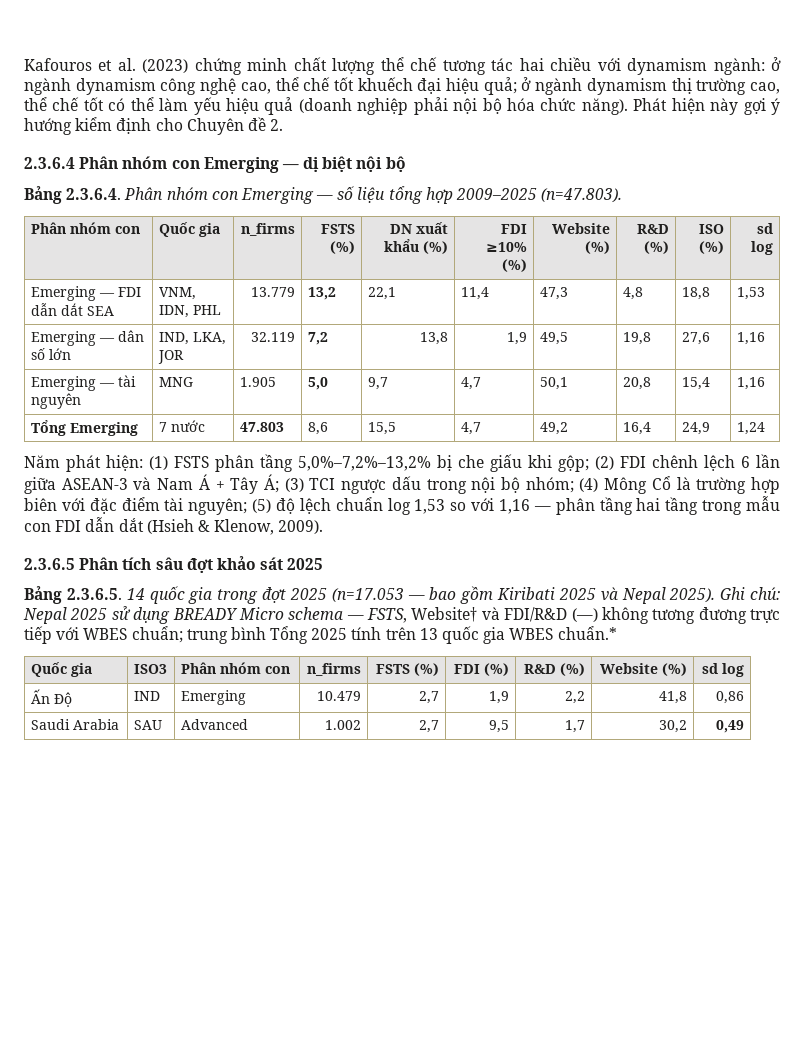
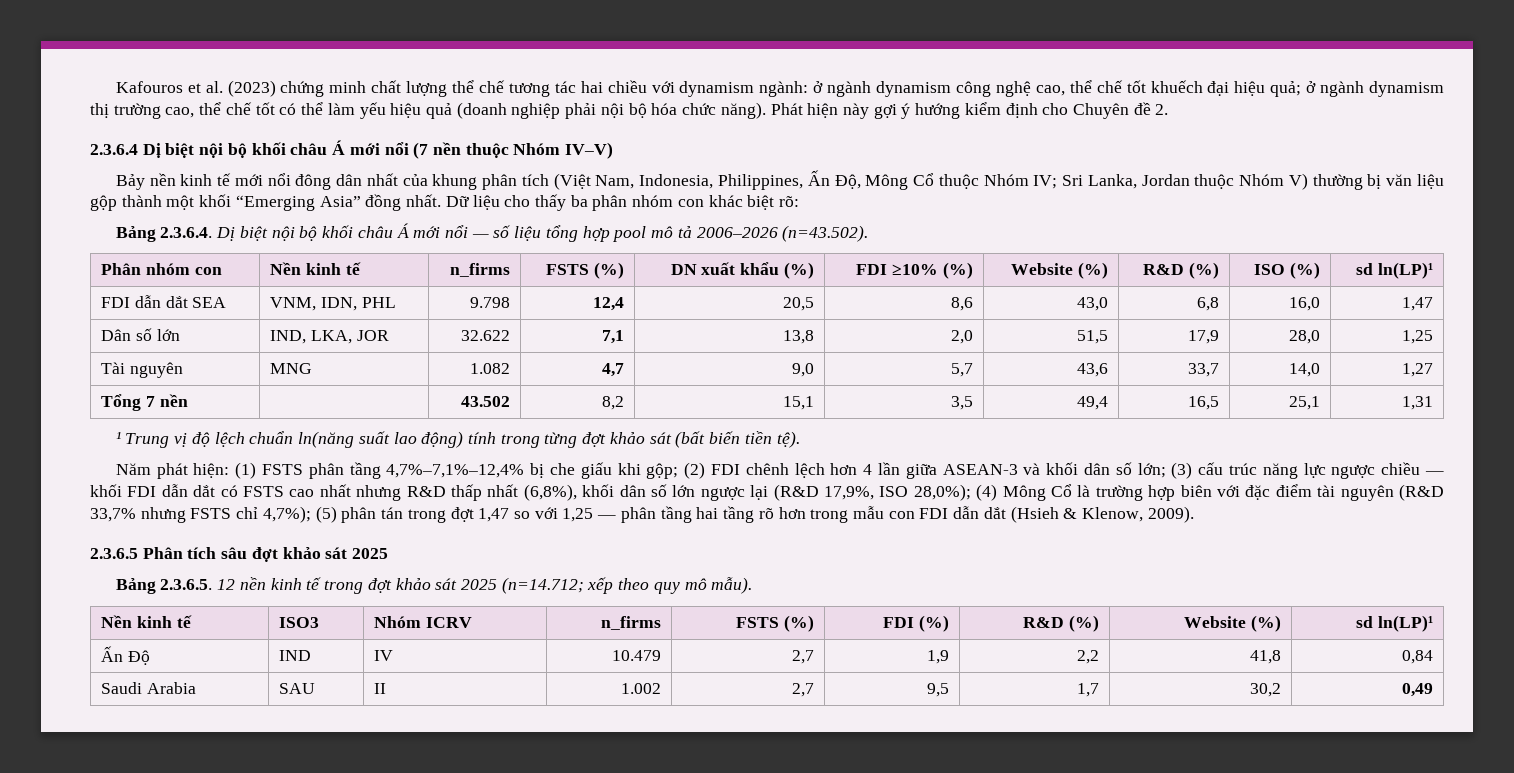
- 2.3.6.4 Phân nhóm con Emerging — dị biệt nội bộ
- Bảng 2.3.6.4. Phân nhóm con Emerging — số liệu tổng hợp 2009–2025 (n=47.803).
- Phân nhóm con | Quốc gia | n_firms | FSTS (%) | DN xuất khẩu (%) | FDI ≥10% (%) | Website (%) | R&D (%) | ISO (%) | sd log
- Emerging — FDI dẫn dắt SEA | VNM, IDN, PHL | 13.779 | 13,2 | 22,1 | 11,4 | 47,3 | 4,8 | 18,8 | 1,53
- Emerging — dân số lớn | IND, LKA, JOR | 32.119 | 7,2 | 13,8 | 1,9 | 49,5 | 19,8 | 27,6 | 1,16
- Emerging — tài nguyên | MNG | 1.905 | 5,0 | 9,7 | 4,7 | 50,1 | 20,8 | 15,4 | 1,16
- Tổng Emerging | 7 nước | 47.803 | 8,6 | 15,5 | 4,7 | 49,2 | 16,4 | 24,9 | 1,24
+ 2.3.6.4 Dị biệt nội bộ khối châu Á mới nổi (7 nền thuộc Nhóm IV–V)
+ Bảy nền kinh tế mới nổi đông dân nhất của khung phân tích (Việt Nam, Indonesia, Philippines, Ấn Độ, Mông Cổ thuộc Nhóm IV; Sri Lanka, Jordan thuộc Nhóm V) thường bị văn liệu gộp thành một khối “Emerging Asia” đồng nhất. Dữ liệu cho thấy ba phân nhóm con khác biệt rõ:
+ Bảng 2.3.6.4. Dị biệt nội bộ khối châu Á mới nổi — số liệu tổng hợp pool mô tả 2006–2026 (n=43.502).
+ Phân nhóm con | Nền kinh tế | n_firms | FSTS (%) | DN xuất khẩu (%) | FDI ≥10% (%) | Website (%) | R&D (%) | ISO (%) | sd ln(LP)¹
+ FDI dẫn dắt SEA | VNM, IDN, PHL | 9.798 | 12,4 | 20,5 | 8,6 | 43,0 | 6,8 | 16,0 | 1,47
+ Dân số lớn | IND, LKA, JOR | 32.622 | 7,1 | 13,8 | 2,0 | 51,5 | 17,9 | 28,0 | 1,25
+ Tài nguyên | MNG | 1.082 | 4,7 | 9,0 | 5,7 | 43,6 | 33,7 | 14,0 | 1,27
+ Tổng 7 nền | | 43.502 | 8,2 | 15,1 | 3,5 | 49,4 | 16,5 | 25,1 | 1,31
+ ¹ Trung vị độ lệch chuẩn ln(năng suất lao động) tính trong từng đợt khảo sát (bất biến tiền tệ).
- Năm phát hiện: (1) FSTS phân tầng 5,0%–7,2%–13,2% bị che giấu khi gộp; (2) FDI chênh lệch 6 lần giữa ASEAN-3 và Nam Á + Tây Á; (3) TCI ngược dấu trong nội bộ nhóm; (4) Mông Cổ là trường hợp biên với đặc điểm tài nguyên; (5) độ lệch chuẩn log 1,53 so với 1,16 — phân tầng hai tầng trong mẫu con FDI dẫn dắt (Hsieh & Klenow, 2009).
+ Năm phát hiện: (1) FSTS phân tầng 4,7%–7,1%–12,4% bị che giấu khi gộp; (2) FDI chênh lệch hơn 4 lần giữa ASEAN-3 và khối dân số lớn; (3) cấu trúc năng lực ngược chiều — khối FDI dẫn dắt có FSTS cao nhất nhưng R&D thấp nhất (6,8%), khối dân số lớn ngược lại (R&D 17,9%, ISO 28,0%); (4) Mông Cổ là trường hợp biên với đặc điểm tài nguyên (R&D 33,7% nhưng FSTS chỉ 4,7%); (5) phân tán trong đợt 1,47 so với 1,25 — phân tầng hai tầng rõ hơn trong mẫu con FDI dẫn dắt (Hsieh & Klenow, 2009).
- Bảng 2.3.6.5. 14 quốc gia trong đợt 2025 (n=17.053 — bao gồm Kiribati 2025 và Nepal 2025). Ghi chú: Nepal 2025 sử dụng BREADY Micro schema — FSTS, Website† và FDI/R&D (—) không tương đương trực tiếp với WBES chuẩn; trung bình Tổng 2025 tính trên 13 quốc gia WBES chuẩn.*
- Quốc gia | ISO3 | Phân nhóm con | n_firms | FSTS (%) | FDI (%) | R&D (%) | Website (%) | sd log
+ Bảng 2.3.6.5. 12 nền kinh tế trong đợt khảo sát 2025 (n=14.712; xếp theo quy mô mẫu).
+ Nền kinh tế | ISO3 | Nhóm ICRV | n_firms | FSTS (%) | FDI (%) | R&D (%) | Website (%) | sd ln(LP)¹
- Ấn Độ | IND | Emerging | 10.479 | 2,7 | 1,9 | 2,2 | 41,8 | 0,86
+ Ấn Độ | IND | IV | 10.479 | 2,7 | 1,9 | 2,2 | 41,8 | 0,84
- Saudi Arabia | SAU | Advanced | 1.002 | 2,7 | 9,5 | 1,7 | 30,2 | 0,49
+ Saudi Arabia | SAU | II | 1.002 | 2,7 | 9,5 | 1,7 | 30,2 | 0,49

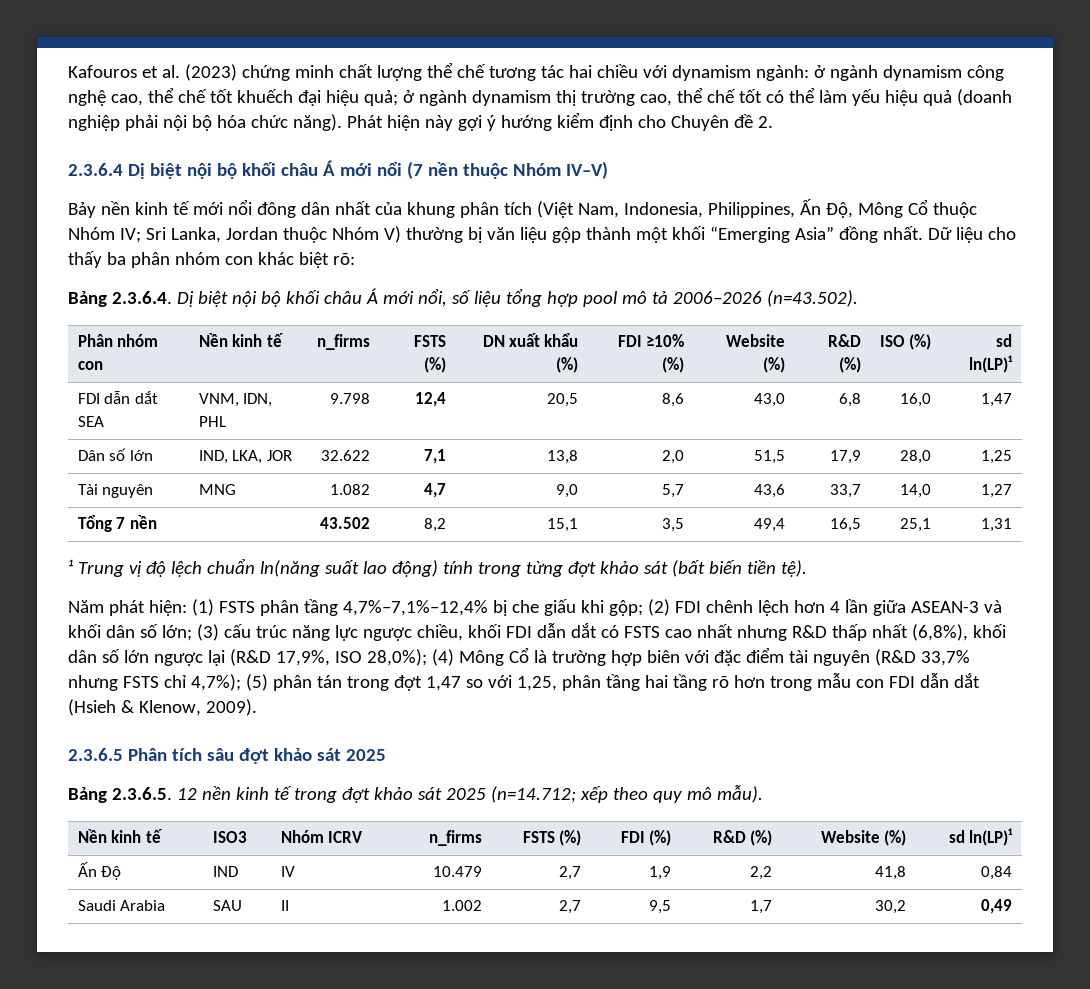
- Bảng 2.3.6.4. Dị biệt nội bộ khối châu Á mới nổi — số liệu tổng hợp pool mô tả 2006–2026 (n=43.502).
+ Bảng 2.3.6.4. Dị biệt nội bộ khối châu Á mới nổi, số liệu tổng hợp pool mô tả 2006–2026 (n=43.502).
- (3) cấu trúc năng lực ngược chiều — khối FDI dẫn dắt có FSTS cao nhất nhưng R&D thấp nhất (6,8%), khối dân số lớn ngược lại (R&D 17,9%, ISO 28,0%);
+ (3) cấu trúc năng lực ngược chiều, khối FDI dẫn dắt có FSTS cao nhất nhưng R&D thấp nhất (6,8%), khối dân số lớn ngược lại (R&D 17,9%, ISO 28,0%);
- (5) phân tán trong đợt 1,47 so với 1,25 — phân tầng hai tầng rõ hơn trong mẫu con FDI dẫn dắt (Hsieh & Klenow, 2009).
+ (5) phân tán trong đợt 1,47 so với 1,25, phân tầng hai tầng rõ hơn trong mẫu con FDI dẫn dắt (Hsieh & Klenow, 2009).

